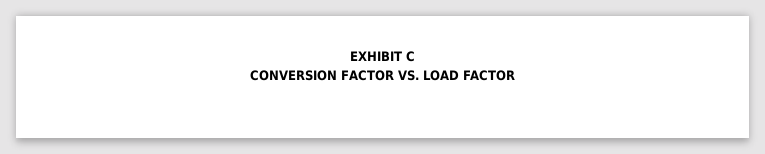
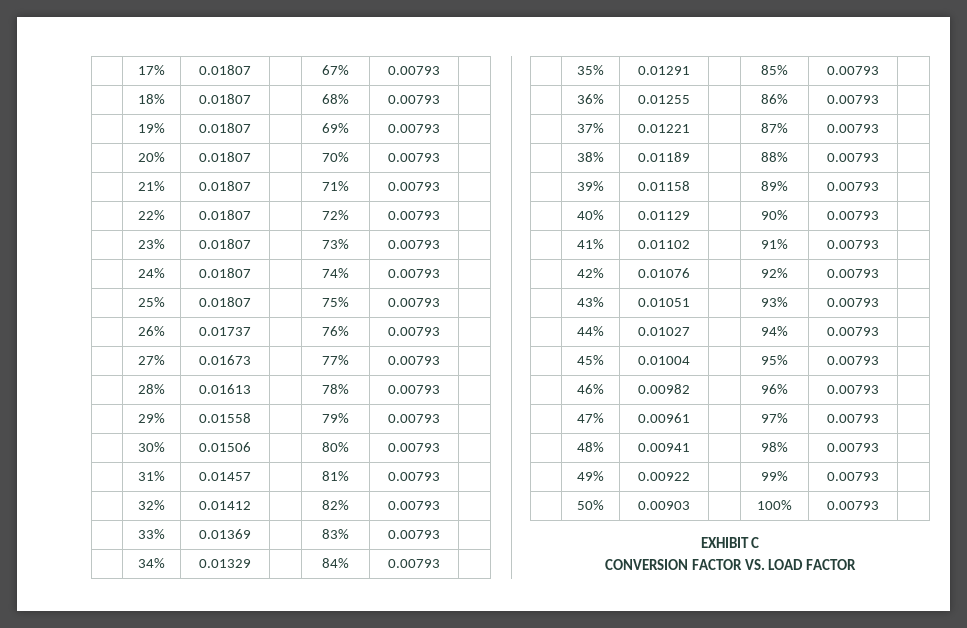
+ | 17% | 0.01807 | | 67% | 0.00793 |
+ | 18% | 0.01807 | | 68% | 0.00793 |
+ | 19% | 0.01807 | | 69% | 0.00793 |
+ | 20% | 0.01807 | | 70% | 0.00793 |
+ | 21% | 0.01807 | | 71% | 0.00793 |
+ | 22% | 0.01807 | | 72% | 0.00793 |
+ | 23% | 0.01807 | | 73% | 0.00793 |
+ | 24% | 0.01807 | | 74% | 0.00793 |
+ | 25% | 0.01807 | | 75% | 0.00793 |
+ | 26% | 0.01737 | | 76% | 0.00793 |
+ | 27% | 0.01673 | | 77% | 0.00793 |
+ | 28% | 0.01613 | | 78% | 0.00793 |
+ | 29% | 0.01558 | | 79% | 0.00793 |
+ | 30% | 0.01506 | | 80% | 0.00793 |
+ | 31% | 0.01457 | | 81% | 0.00793 |
+ | 32% | 0.01412 | | 82% | 0.00793 |
+ | 33% | 0.01369 | | 83% | 0.00793 |
+ | 34% | 0.01329 | | 84% | 0.00793 |
+ | 35% | 0.01291 | | 85% | 0.00793 |
+ | 36% | 0.01255 | | 86% | 0.00793 |
+ | 37% | 0.01221 | | 87% | 0.00793 |
+ | 38% | 0.01189 | | 88% | 0.00793 |
+ | 39% | 0.01158 | | 89% | 0.00793 |
+ | 40% | 0.01129 | | 90% | 0.00793 |
+ | 41% | 0.01102 | | 91% | 0.00793 |
+ | 42% | 0.01076 | | 92% | 0.00793 |
+ | 43% | 0.01051 | | 93% | 0.00793 |
+ | 44% | 0.01027 | | 94% | 0.00793 |
+ | 45% | 0.01004 | | 95% | 0.00793 |
+ | 46% | 0.00982 | | 96% | 0.00793 |
+ | 47% | 0.00961 | | 97% | 0.00793 |
+ | 48% | 0.00941 | | 98% | 0.00793 |
+ | 49% | 0.00922 | | 99% | 0.00793 |
+ | 50% | 0.00903 | | 100% | 0.00793 |

